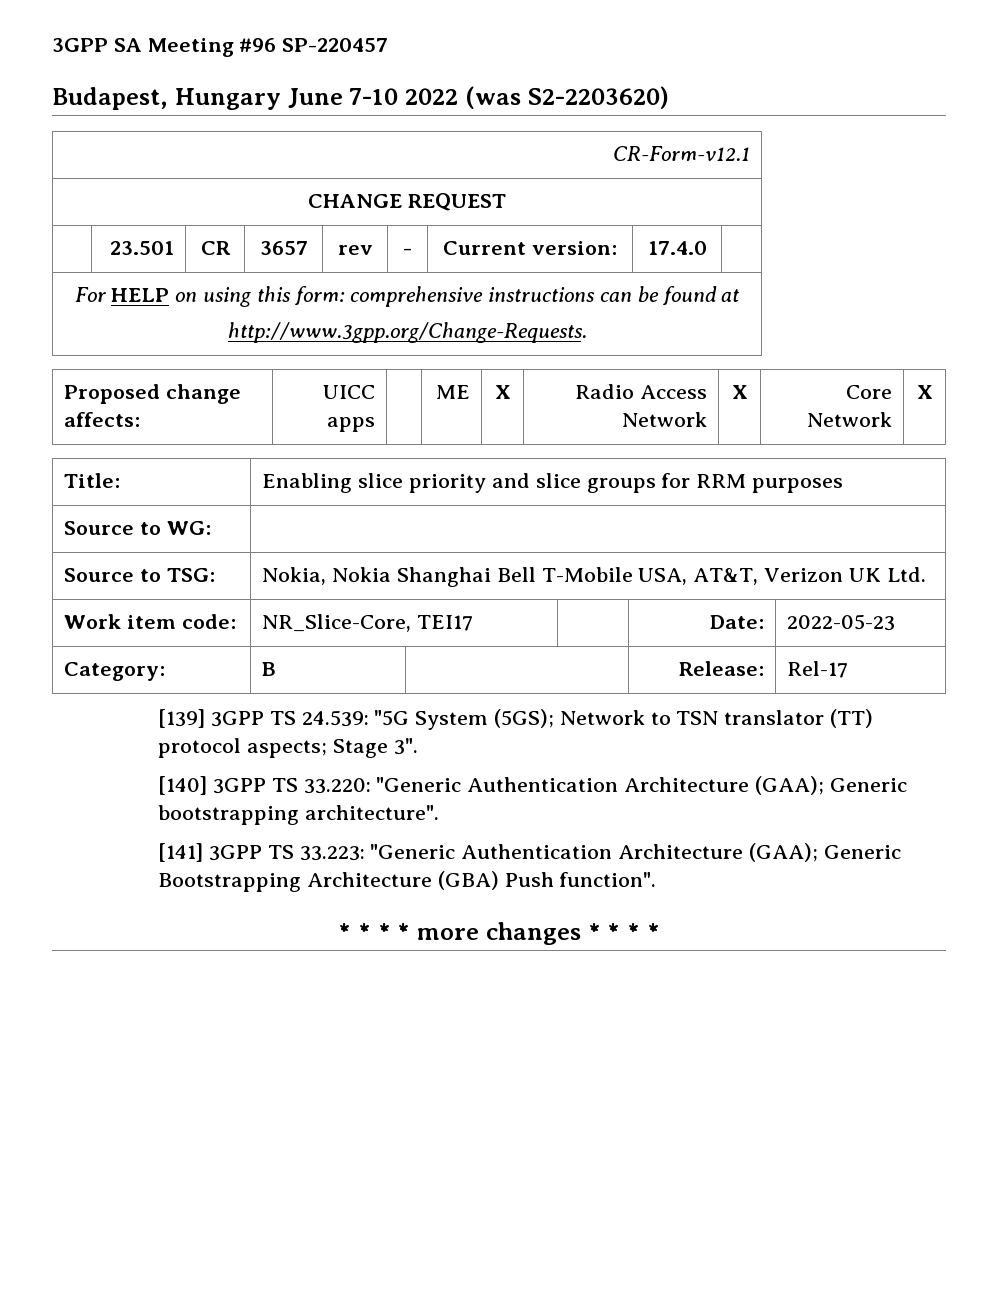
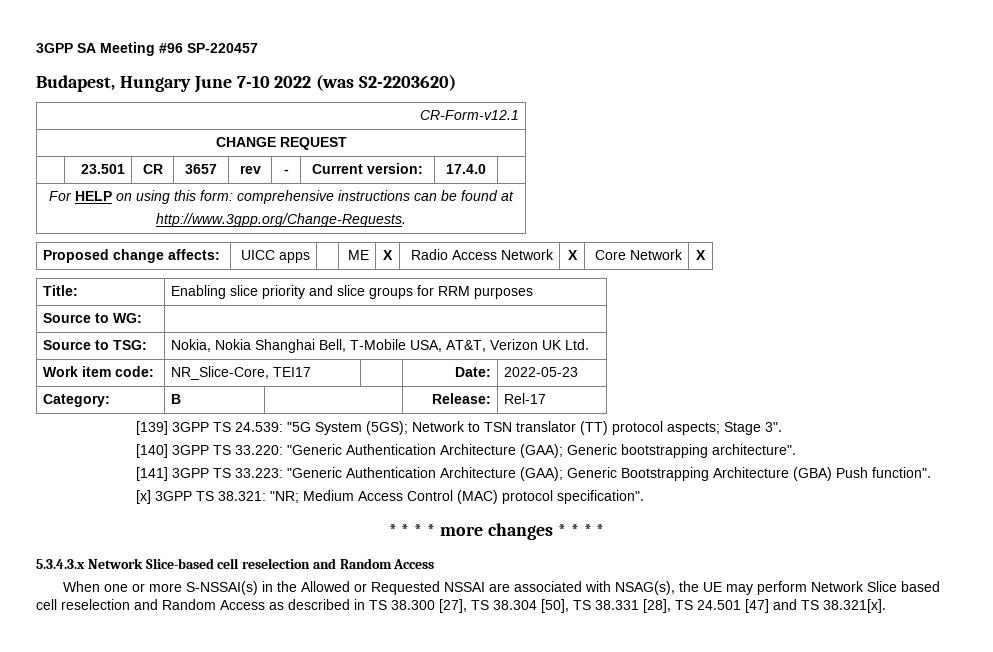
- Source to TSG: | Nokia, Nokia Shanghai Bell T-Mobile USA, AT&T, Verizon UK Ltd.
+ Source to TSG: | Nokia, Nokia Shanghai Bell, T-Mobile USA, AT&T, Verizon UK Ltd.
+ [x] 3GPP TS 38.321: "NR; Medium Access Control (MAC) protocol specification".
+ 5.3.4.3.x Network Slice-based cell reselection and Random Access
+ When one or more S-NSSAI(s) in the Allowed or Requested NSSAI are associated with NSAG(s), the UE may perform Network Slice based cell reselection and Random Access as described in TS 38.300 [27], TS 38.304 [50], TS 38.331 [28], TS 24.501 [47] and TS 38.321[x].

